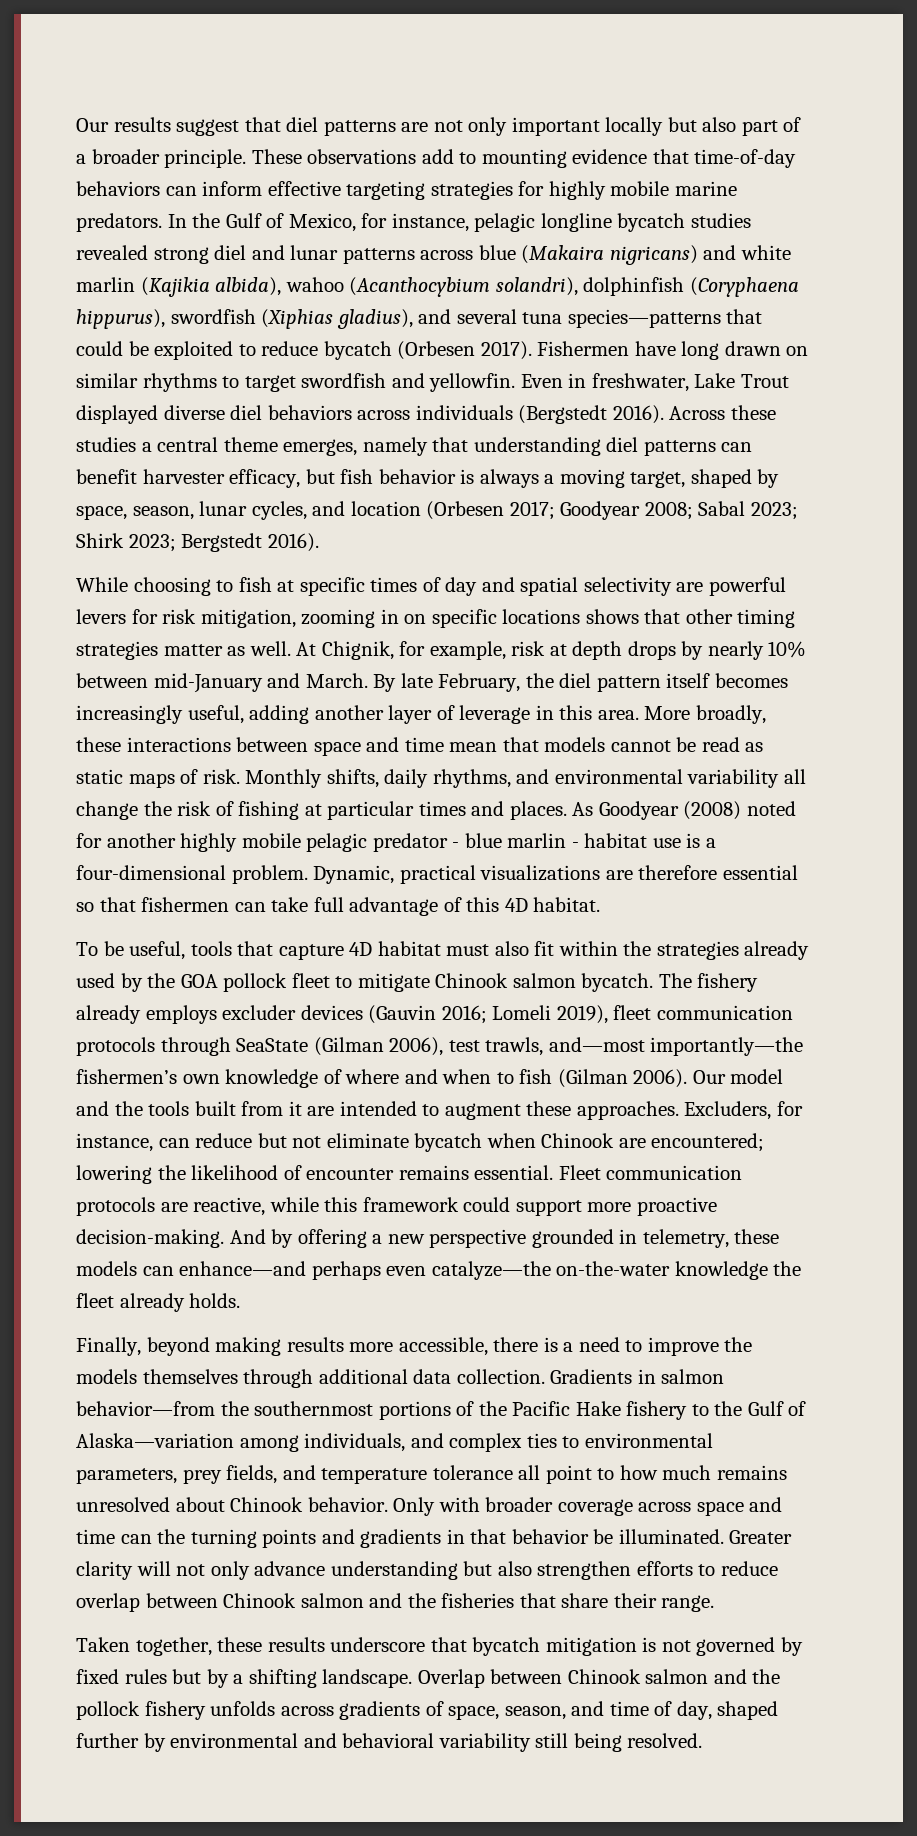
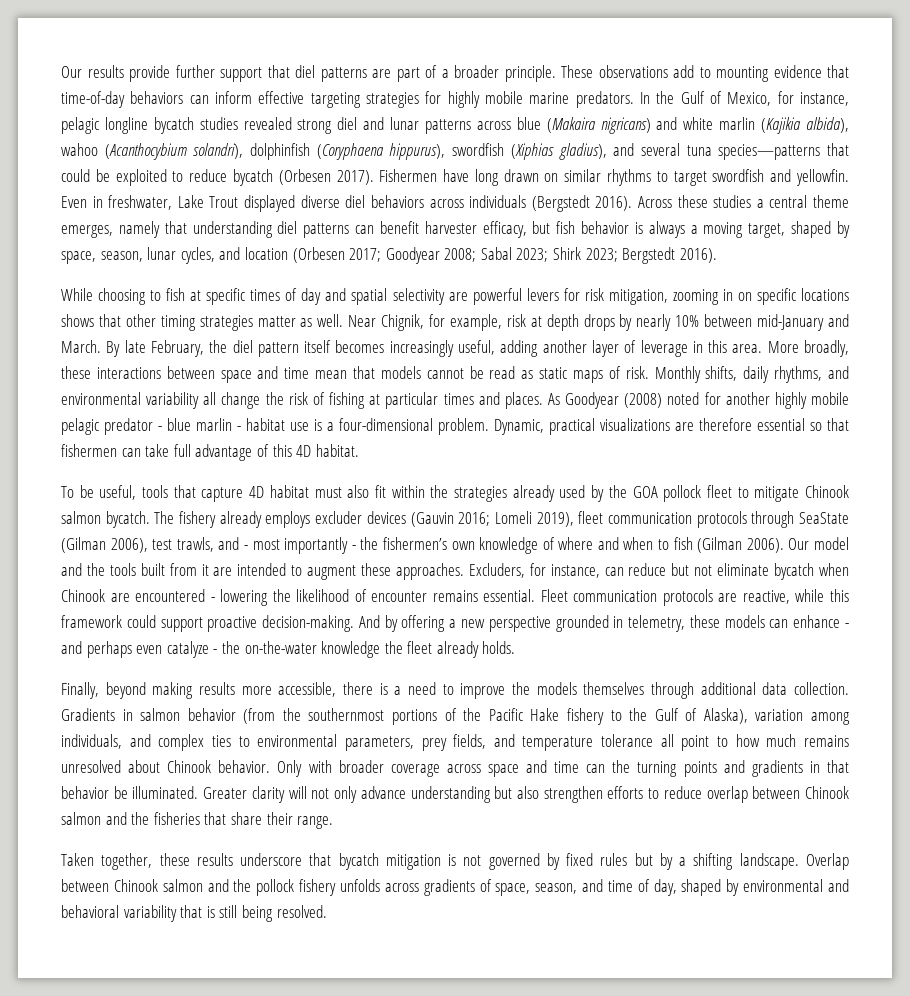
- Our results suggest that diel patterns are not only important locally but also part of a broader principle.
+ Our results provide further support that diel patterns are part of a broader principle.
- At Chignik, for example, risk at depth drops by nearly 10% between mid-January and March.
+ Near Chignik, for example, risk at depth drops by nearly 10% between mid-January and March.
- The fishery already employs excluder devices (Gauvin 2016; Lomeli 2019), fleet communication protocols through SeaState (Gilman 2006), test trawls, and—most importantly—the fishermen’s own knowledge of where and when to fish (Gilman 2006).
+ The fishery already employs excluder devices (Gauvin 2016; Lomeli 2019), fleet communication protocols through SeaState (Gilman 2006), test trawls, and - most importantly - the fishermen’s own knowledge of where and when to fish (Gilman 2006).
- Excluders, for instance, can reduce but not eliminate bycatch when Chinook are encountered; lowering the likelihood of encounter remains essential.
+ Excluders, for instance, can reduce but not eliminate bycatch when Chinook are encountered - lowering the likelihood of encounter remains essential.
- Fleet communication protocols are reactive, while this framework could support more proactive decision-making.
+ Fleet communication protocols are reactive, while this framework could support proactive decision-making.
- And by offering a new perspective grounded in telemetry, these models can enhance—and perhaps even catalyze—the on-the-water knowledge the fleet already holds.
+ And by offering a new perspective grounded in telemetry, these models can enhance - and perhaps even catalyze - the on-the-water knowledge the fleet already holds.
- Gradients in salmon behavior—from the southernmost portions of the Pacific Hake fishery to the Gulf of Alaska—variation among individuals, and complex ties to environmental parameters, prey fields, and temperature tolerance all point to how much remains unresolved about Chinook behavior.
+ Gradients in salmon behavior (from the southernmost portions of the Pacific Hake fishery to the Gulf of Alaska), variation among individuals, and complex ties to environmental parameters, prey fields, and temperature tolerance all point to how much remains unresolved about Chinook behavior.
- Overlap between Chinook salmon and the pollock fishery unfolds across gradients of space, season, and time of day, shaped further by environmental and behavioral variability still being resolved.
+ Overlap between Chinook salmon and the pollock fishery unfolds across gradients of space, season, and time of day, shaped by environmental and behavioral variability that is still being resolved.

